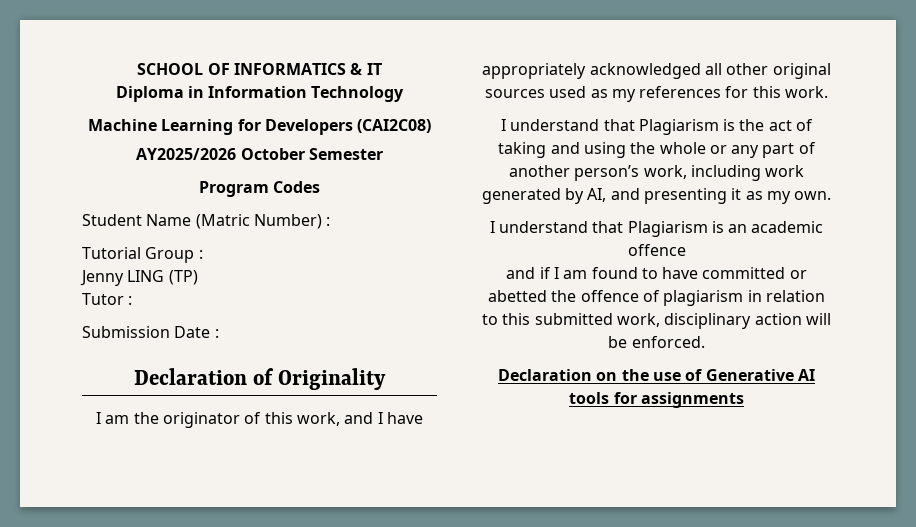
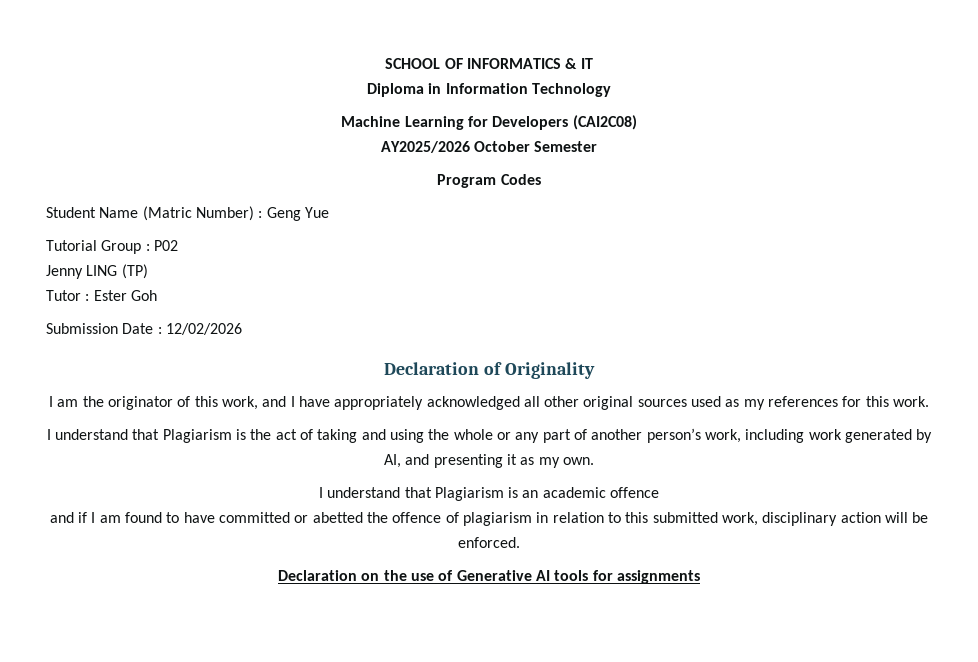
- Student Name (Matric Number) :
+ Student Name (Matric Number) : Geng Yue
- Tutorial Group :
+ Tutorial Group : P02
- Tutor :
+ Tutor : Ester Goh
- Submission Date :
+ Submission Date : 12/02/2026

